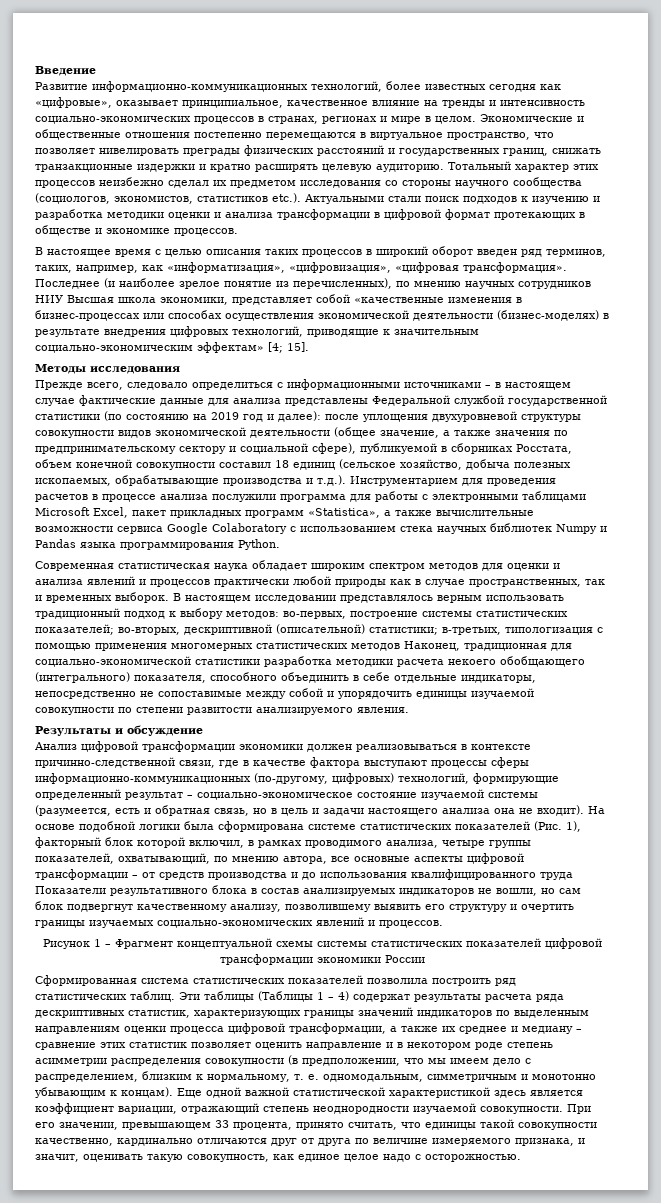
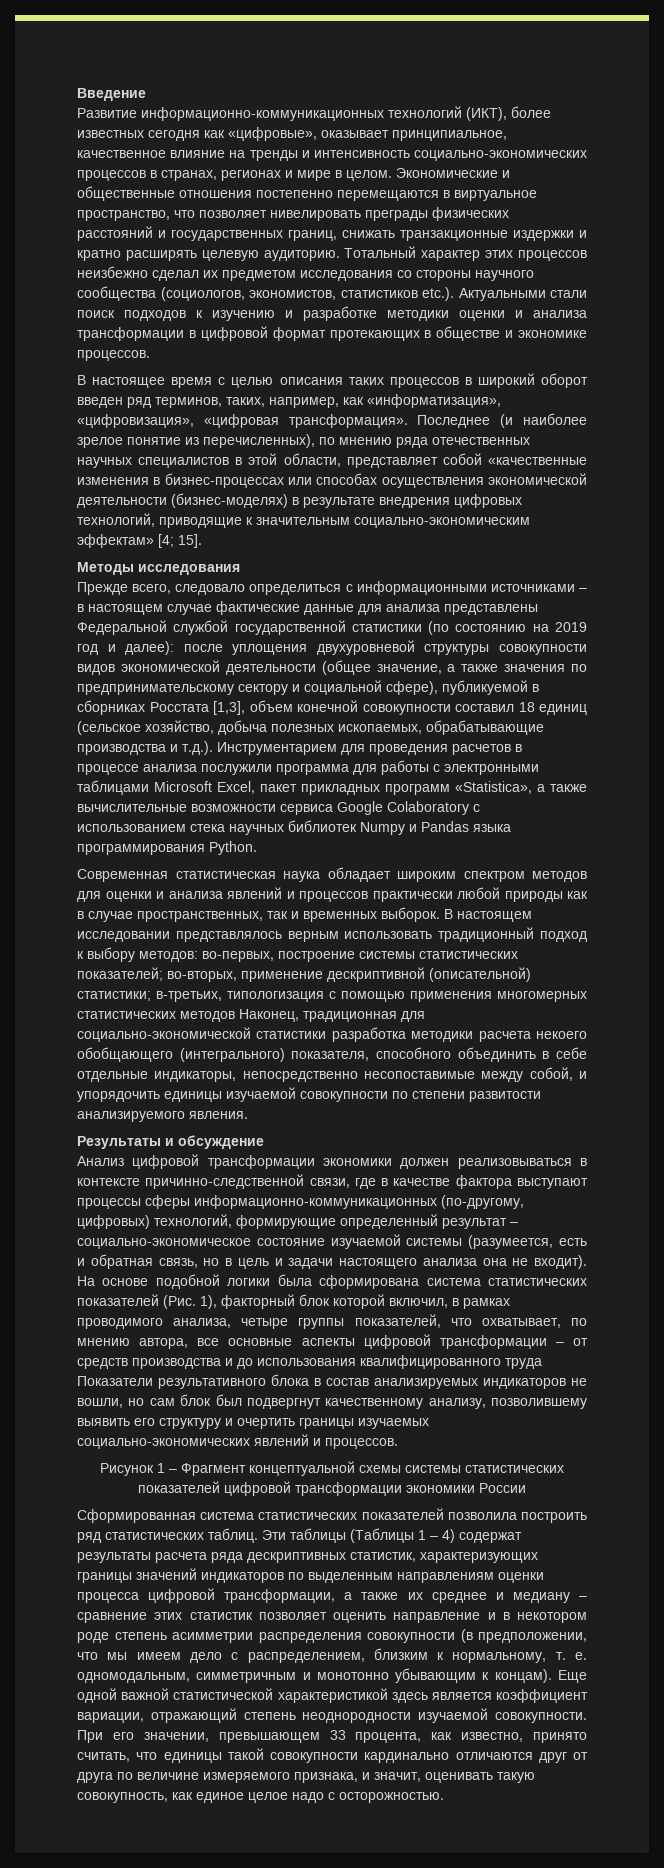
- Развитие информационно-коммуникационных технологий, более известных сегодня как «цифровые», оказывает принципиальное, качественное влияние на тренды и интенсивность социально-экономических процессов в странах, регионах и мире в целом.
+ Развитие информационно-коммуникационных технологий (ИКТ), более известных сегодня как «цифровые», оказывает принципиальное, качественное влияние на тренды и интенсивность социально-экономических процессов в странах, регионах и мире в целом.
- Тотальный характер этих процессов неизбежно сделал их предметом исследования со стороны научного сообщества (социологов, экономистов, статистиков etc.). Актуальными стали поиск подходов к изучению и разработка методики оценки и анализа трансформации в цифровой формат протекающих в обществе и экономике процессов.
+ Тотальный характер этих процессов неизбежно сделал их предметом исследования со стороны научного сообщества (социологов, экономистов, статистиков etc.). Актуальными стали поиск подходов к изучению и разработке методики оценки и анализа трансформации в цифровой формат протекающих в обществе и экономике процессов.
- Последнее (и наиболее зрелое понятие из перечисленных), по мнению научных сотрудников НИУ Высшая школа экономики, представляет собой «качественные изменения в бизнес-процессах или способах осуществления экономической деятельности (бизнес-моделях) в результате внедрения цифровых технологий, приводящие к значительным социально-экономическим эффектам» [4; 15].
+ Последнее (и наиболее зрелое понятие из перечисленных), по мнению ряда отечественных научных специалистов в этой области, представляет собой «качественные изменения в бизнес-процессах или способах осуществления экономической деятельности (бизнес-моделях) в результате внедрения цифровых технологий, приводящие к значительным социально-экономическим эффектам» [4; 15].
- после уплощения двухуровневой структуры совокупности видов экономической деятельности (общее значение, а также значения по предпринимательскому сектору и социальной сфере), публикуемой в сборниках Росстата, объем конечной совокупности составил 18 единиц (сельское хозяйство, добыча полезных ископаемых, обрабатывающие производства и т.д.). Инструментарием для проведения расчетов в процессе анализа послужили программа для работы с электронными таблицами Microsoft Excel, пакет прикладных программ «Statistica», а также вычислительные возможности сервиса Google Colaboratory с использованием стека научных библиотек Numpy и Pandas языка программирования Python.
+ после уплощения двухуровневой структуры совокупности видов экономической деятельности (общее значение, а также значения по предпринимательскому сектору и социальной сфере), публикуемой в сборниках Росстата [1,3], объем конечной совокупности составил 18 единиц (сельское хозяйство, добыча полезных ископаемых, обрабатывающие производства и т.д.). Инструментарием для проведения расчетов в процессе анализа послужили программа для работы с электронными таблицами Microsoft Excel, пакет прикладных программ «Statistica», а также вычислительные возможности сервиса Google Colaboratory с использованием стека научных библиотек Numpy и Pandas языка программирования Python.
- В настоящем исследовании представлялось верным использовать традиционный подход к выбору методов: во-первых, построение системы статистических показателей; во-вторых, дескриптивной (описательной) статистики; в-третьих, типологизация с помощью применения многомерных статистических методов Наконец, традиционная для социально-экономической статистики разработка методики расчета некоего обобщающего (интегрального) показателя, способного объединить в себе отдельные индикаторы, непосредственно не сопоставимые между собой и упорядочить единицы изучаемой совокупности по степени развитости анализируемого явления.
+ В настоящем исследовании представлялось верным использовать традиционный подход к выбору методов: во-первых, построение системы статистических показателей; во-вторых, применение дескриптивной (описательной) статистики; в-третьих, типологизация с помощью применения многомерных статистических методов Наконец, традиционная для социально-экономической статистики разработка методики расчета некоего обобщающего (интегрального) показателя, способного объединить в себе отдельные индикаторы, непосредственно несопоставимые между собой, и упорядочить единицы изучаемой совокупности по степени развитости анализируемого явления.
- На основе подобной логики была сформирована системе статистических показателей (Рис. 1), факторный блок которой включил, в рамках проводимого анализа, четыре группы показателей, охватывающий, по мнению автора, все основные аспекты цифровой трансформации – от средств производства и до использования квалифицированного труда Показатели результативного блока в состав анализируемых индикаторов не вошли, но сам блок подвергнут качественному анализу, позволившему выявить его структуру и очертить границы изучаемых социально-экономических явлений и процессов.
+ На основе подобной логики была сформирована система статистических показателей (Рис. 1), факторный блок которой включил, в рамках проводимого анализа, четыре группы показателей, что охватывает, по мнению автора, все основные аспекты цифровой трансформации – от средств производства и до использования квалифицированного труда Показатели результативного блока в состав анализируемых индикаторов не вошли, но сам блок был подвергнут качественному анализу, позволившему выявить его структуру и очертить границы изучаемых социально-экономических явлений и процессов.
- При его значении, превышающем 33 процента, принято считать, что единицы такой совокупности качественно, кардинально отличаются друг от друга по величине измеряемого признака, и значит, оценивать такую совокупность, как единое целое надо с осторожностью.
+ При его значении, превышающем 33 процента, как известно, принято считать, что единицы такой совокупности кардинально отличаются друг от друга по величине измеряемого признака, и значит, оценивать такую совокупность, как единое целое надо с осторожностью.

